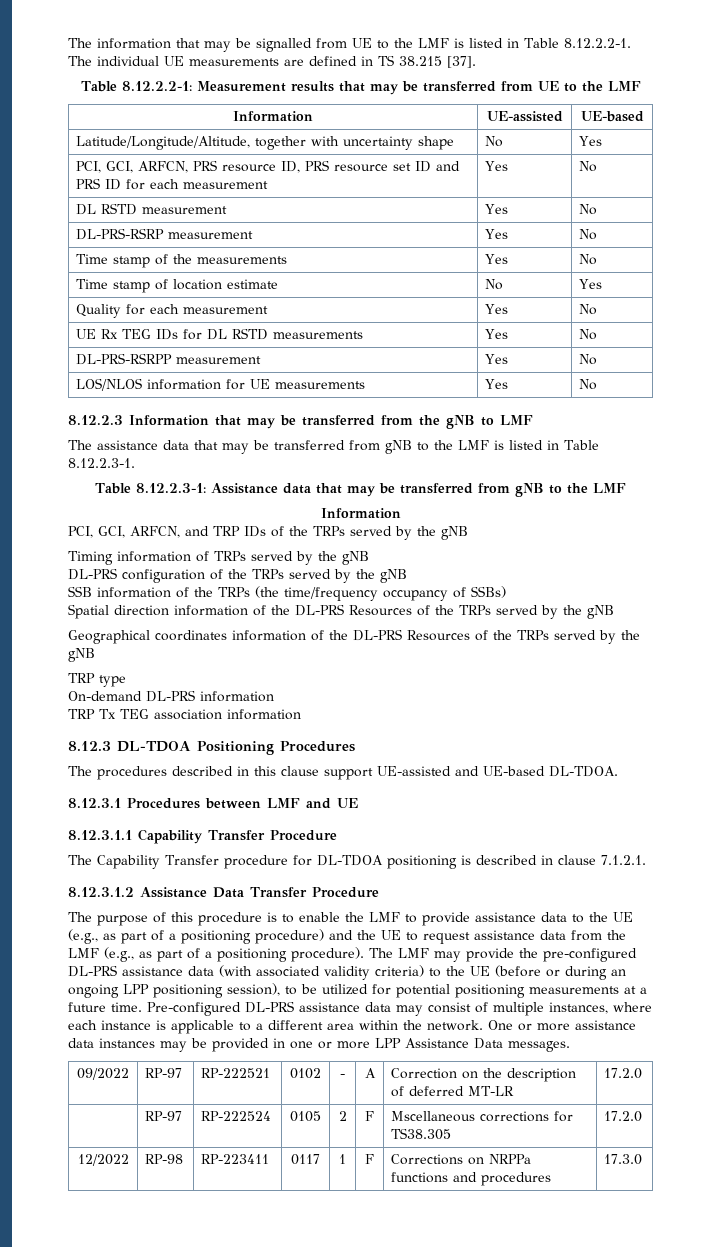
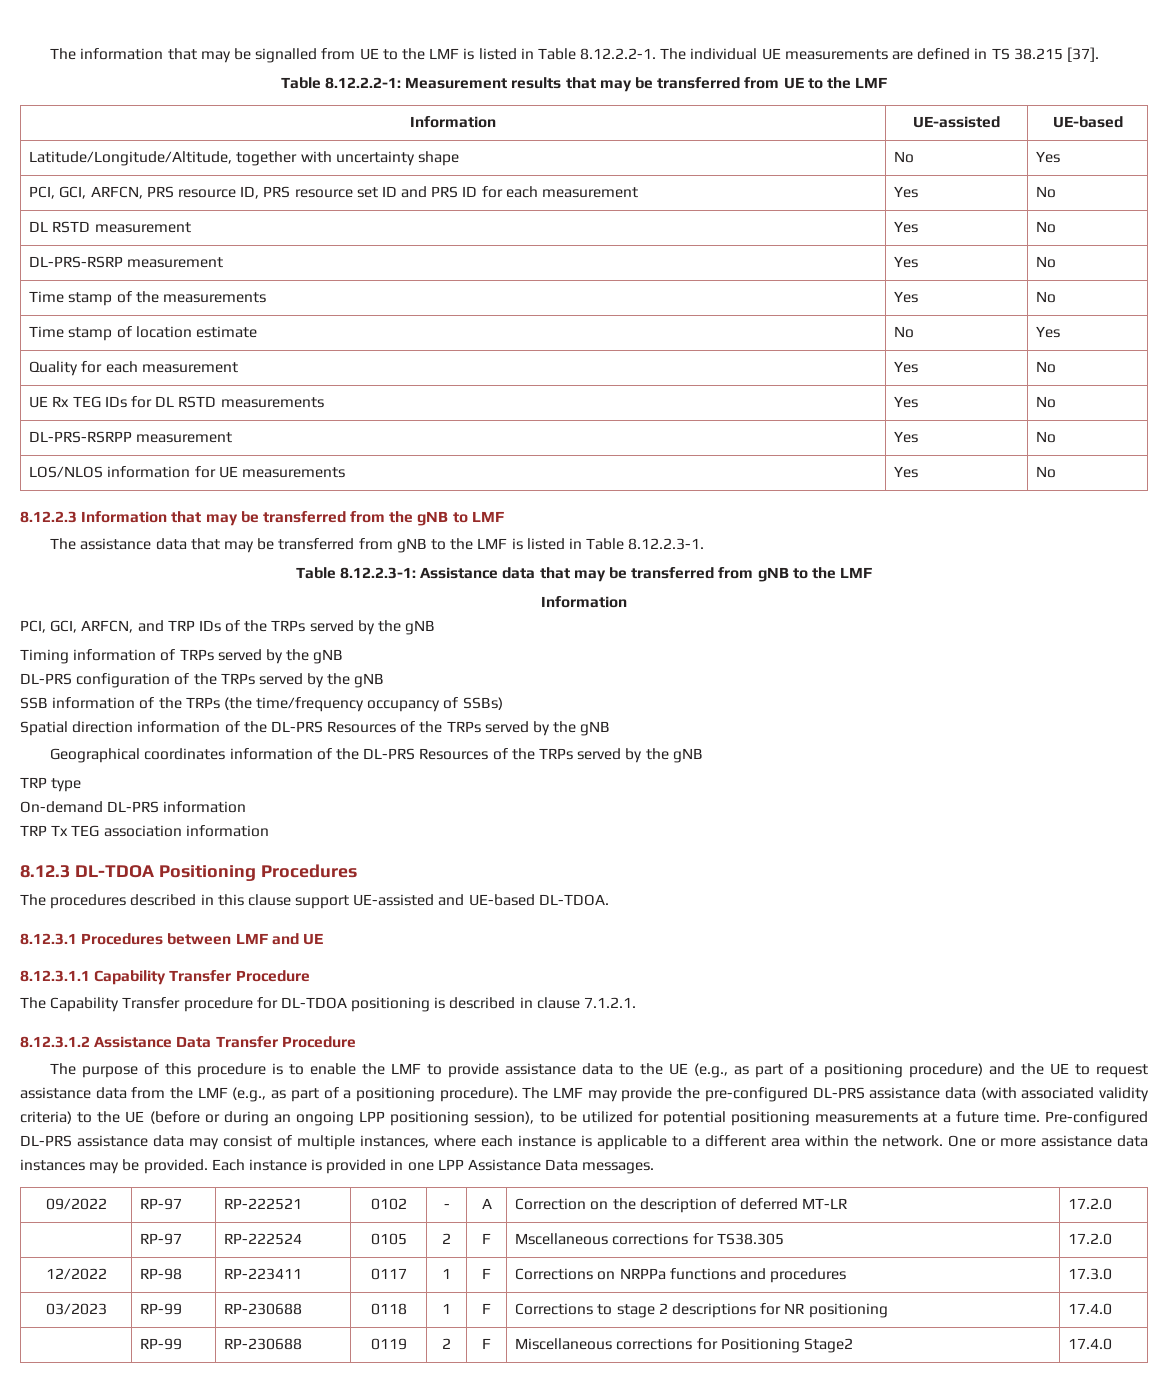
- One or more assistance data instances may be provided in one or more LPP Assistance Data messages.
+ One or more assistance data instances may be provided. Each instance is provided in one LPP Assistance Data messages.
+ 03/2023 | RP-99 | RP-230688 | 0118 | 1 | F | Corrections to stage 2 descriptions for NR positioning | 17.4.0
+ | RP-99 | RP-230688 | 0119 | 2 | F | Miscellaneous corrections for Positioning Stage2 | 17.4.0

